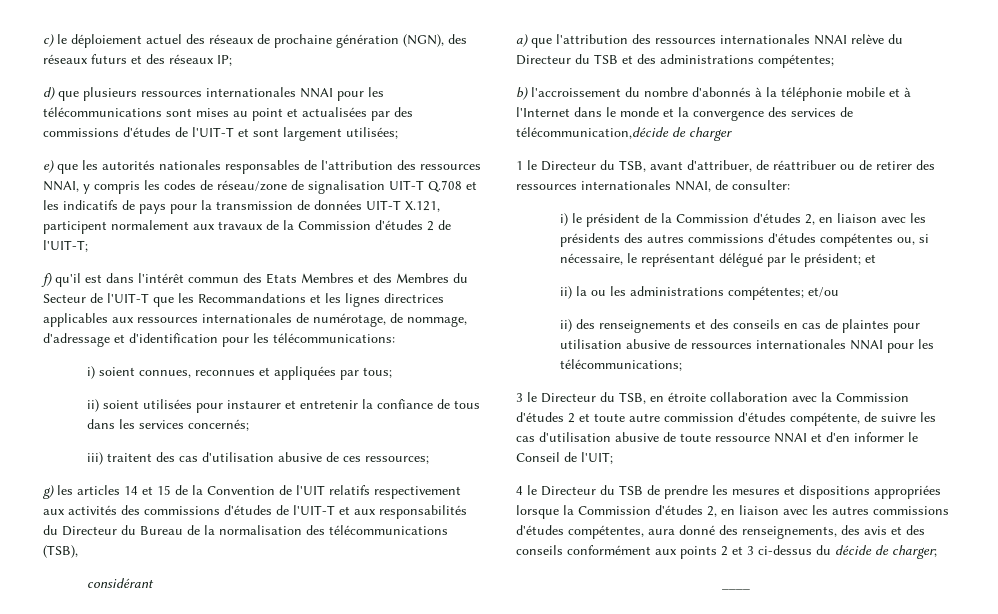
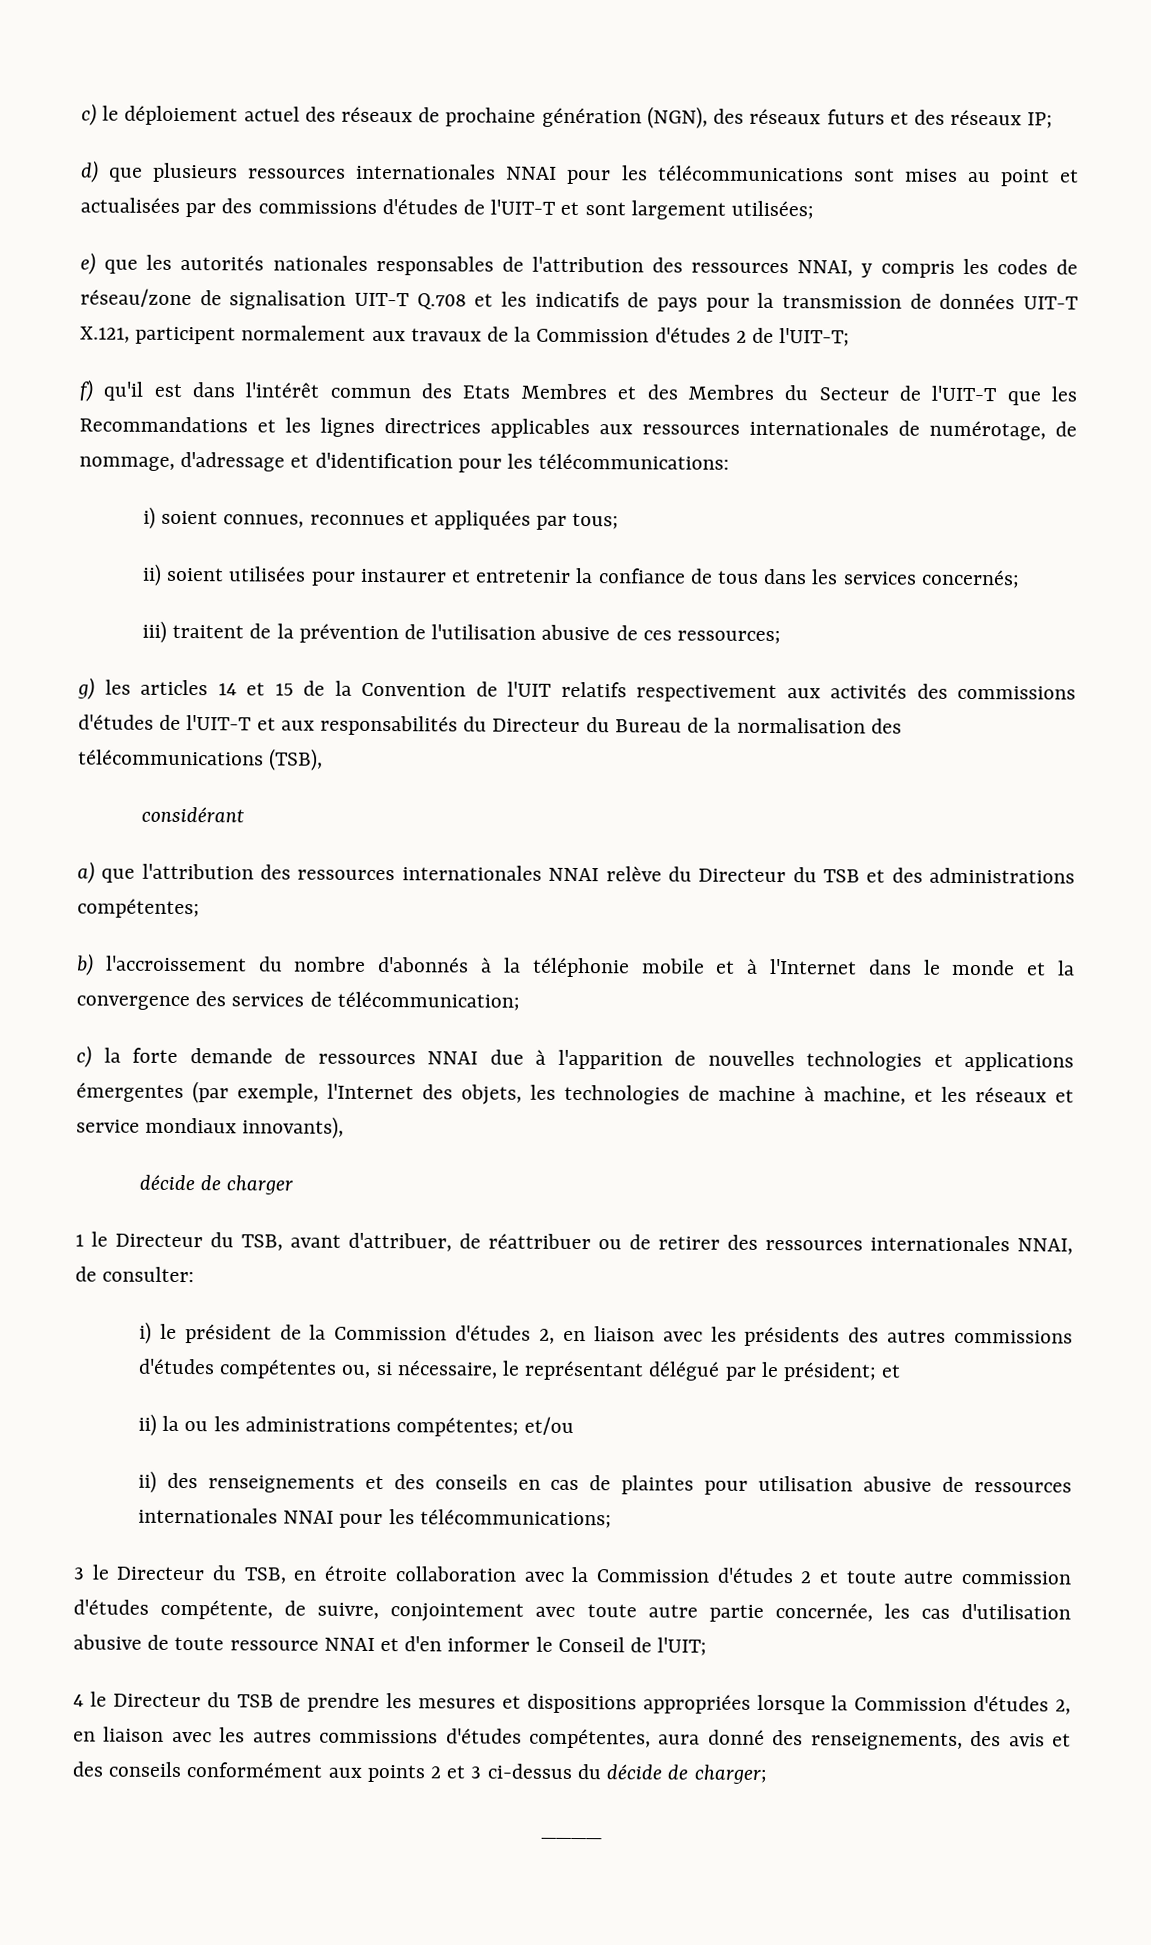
- iii) traitent des cas d'utilisation abusive de ces ressources;
+ iii) traitent de la prévention de l'utilisation abusive de ces ressources;
- b) l'accroissement du nombre d'abonnés à la téléphonie mobile et à l'Internet dans le monde et la convergence des services de télécommunication,décide de charger
+ b) l'accroissement du nombre d'abonnés à la téléphonie mobile et à l'Internet dans le monde et la convergence des services de télécommunication;
+ c) la forte demande de ressources NNAI due à l'apparition de nouvelles technologies et applications émergentes (par exemple, l'Internet des objets, les technologies de machine à machine, et les réseaux et service mondiaux innovants),
+ décide de charger
- 3 le Directeur du TSB, en étroite collaboration avec la Commission d'études 2 et toute autre commission d'études compétente, de suivre les cas d'utilisation abusive de toute ressource NNAI et d'en informer le Conseil de l'UIT;
+ 3 le Directeur du TSB, en étroite collaboration avec la Commission d'études 2 et toute autre commission d'études compétente, de suivre, conjointement avec toute autre partie concernée, les cas d'utilisation abusive de toute ressource NNAI et d'en informer le Conseil de l'UIT;

